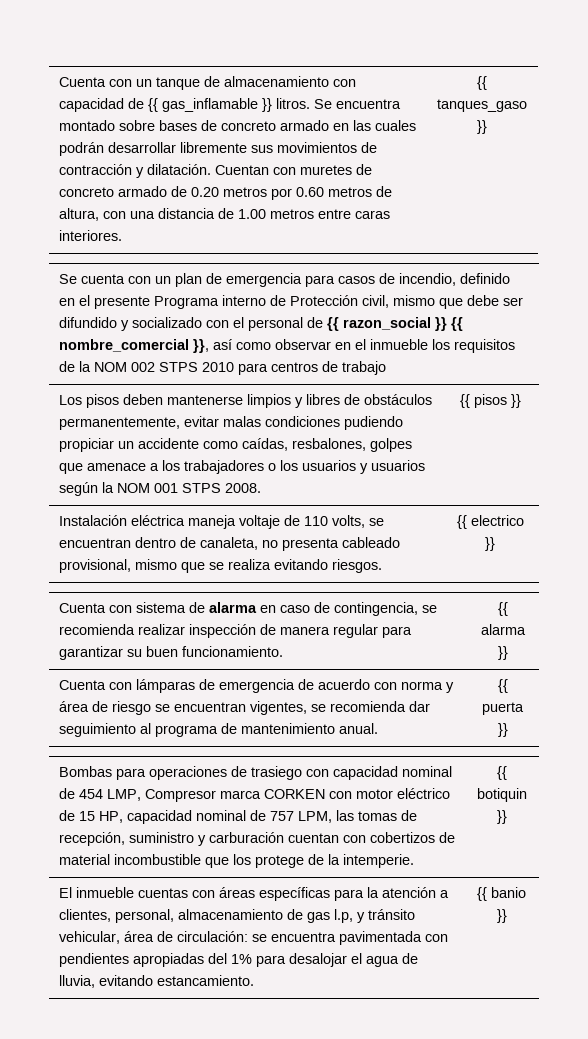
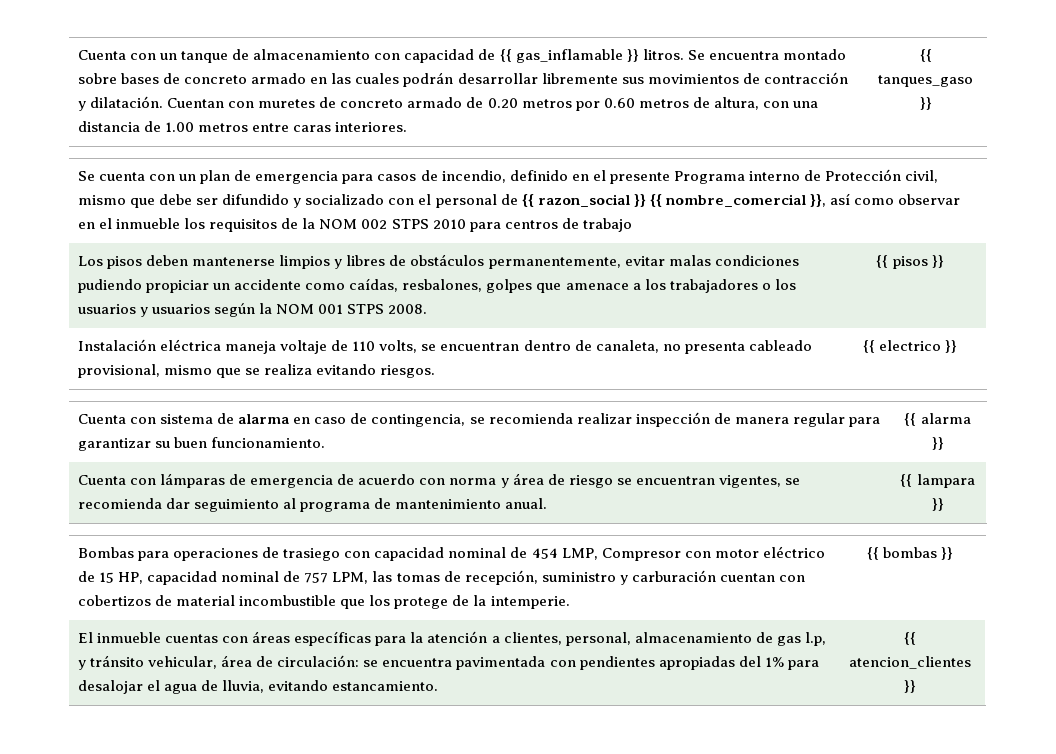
- Cuenta con lámparas de emergencia de acuerdo con norma y área de riesgo se encuentran vigentes, se recomienda dar seguimiento al programa de mantenimiento anual. | {{ puerta }}
+ Cuenta con lámparas de emergencia de acuerdo con norma y área de riesgo se encuentran vigentes, se recomienda dar seguimiento al programa de mantenimiento anual. | {{ lampara }}
- Bombas para operaciones de trasiego con capacidad nominal de 454 LMP, Compresor marca CORKEN con motor eléctrico de 15 HP, capacidad nominal de 757 LPM, las tomas de recepción, suministro y carburación cuentan con cobertizos de material incombustible que los protege de la intemperie.
+ Bombas para operaciones de trasiego con capacidad nominal de 454 LMP, Compresor con motor eléctrico de 15 HP, capacidad nominal de 757 LPM, las tomas de recepción, suministro y carburación cuentan con cobertizos de material incombustible que los protege de la intemperie.
- {{ botiquin }}
+ {{ bombas }}
- {{ banio }}
+ {{ atencion_clientes }}

